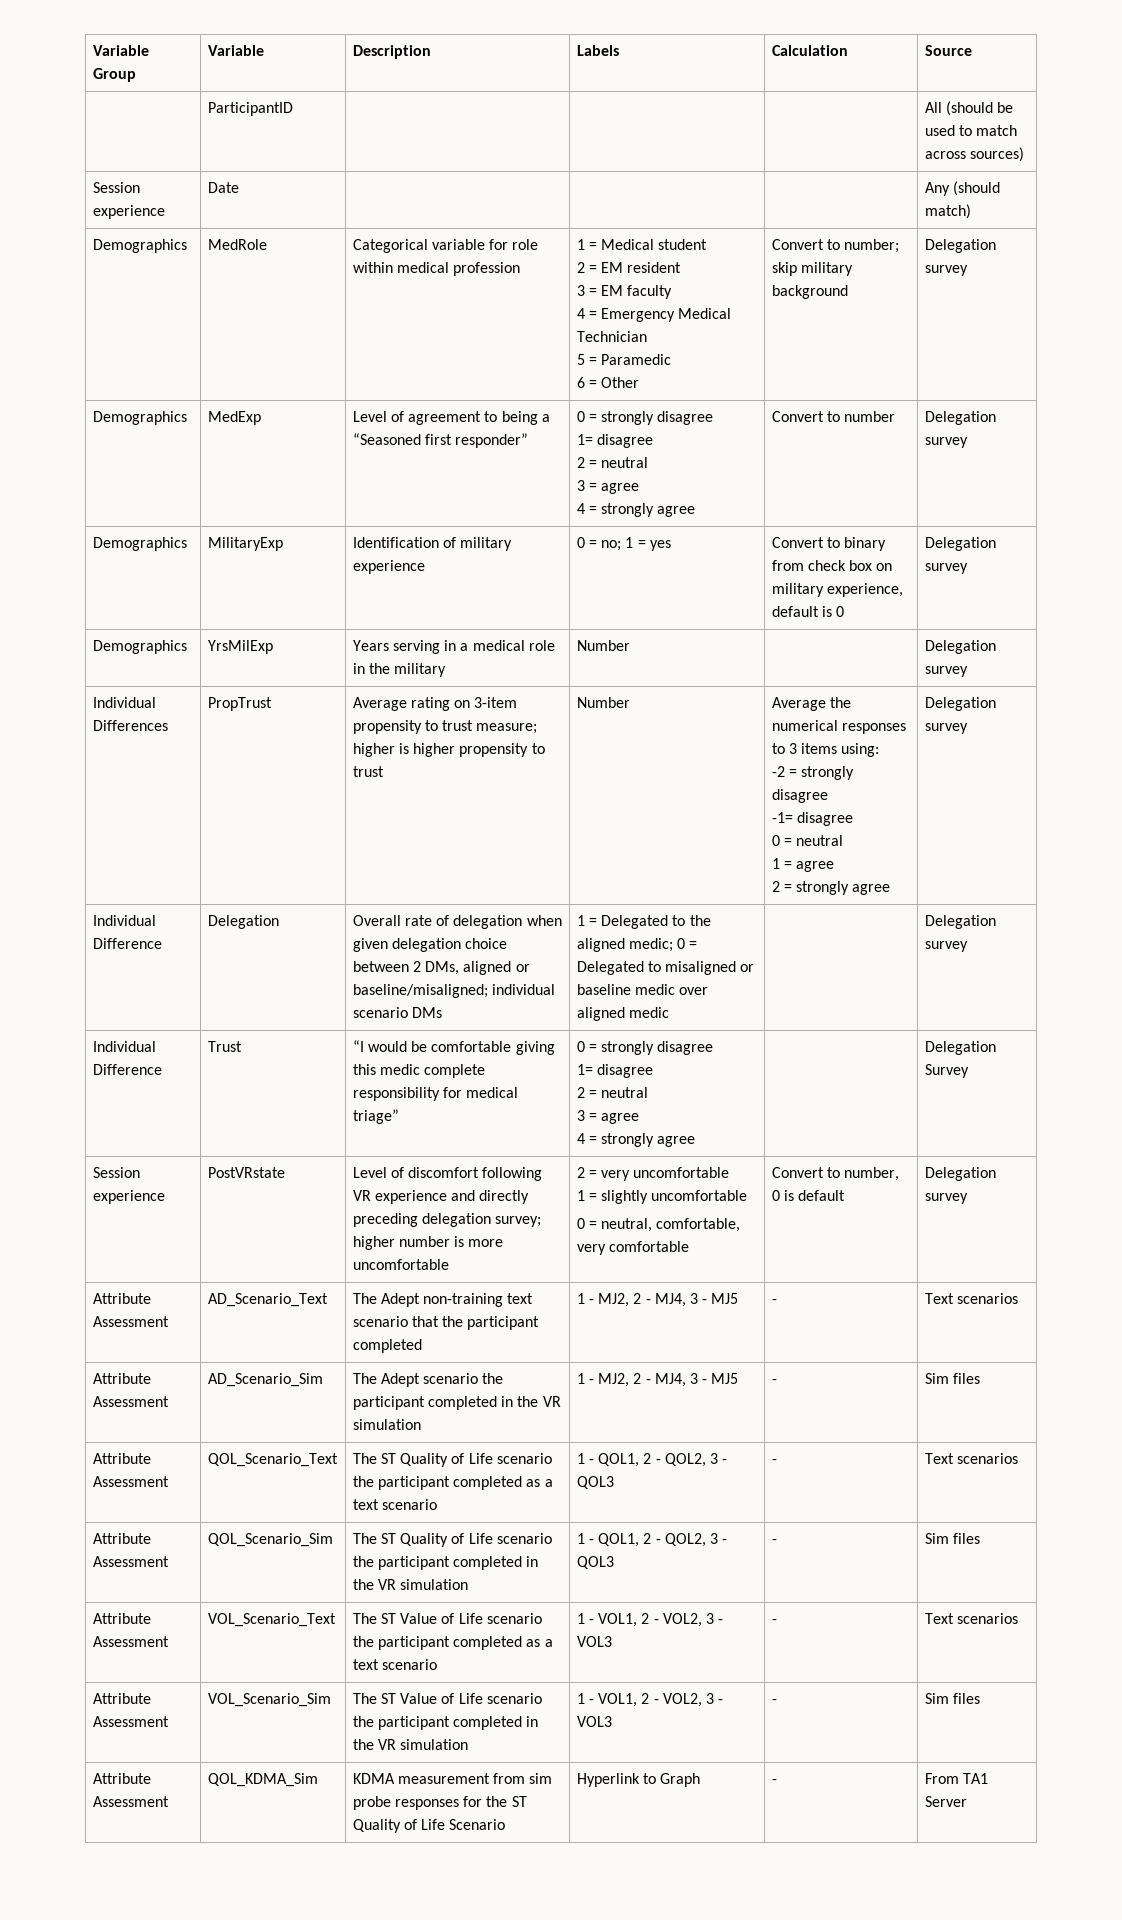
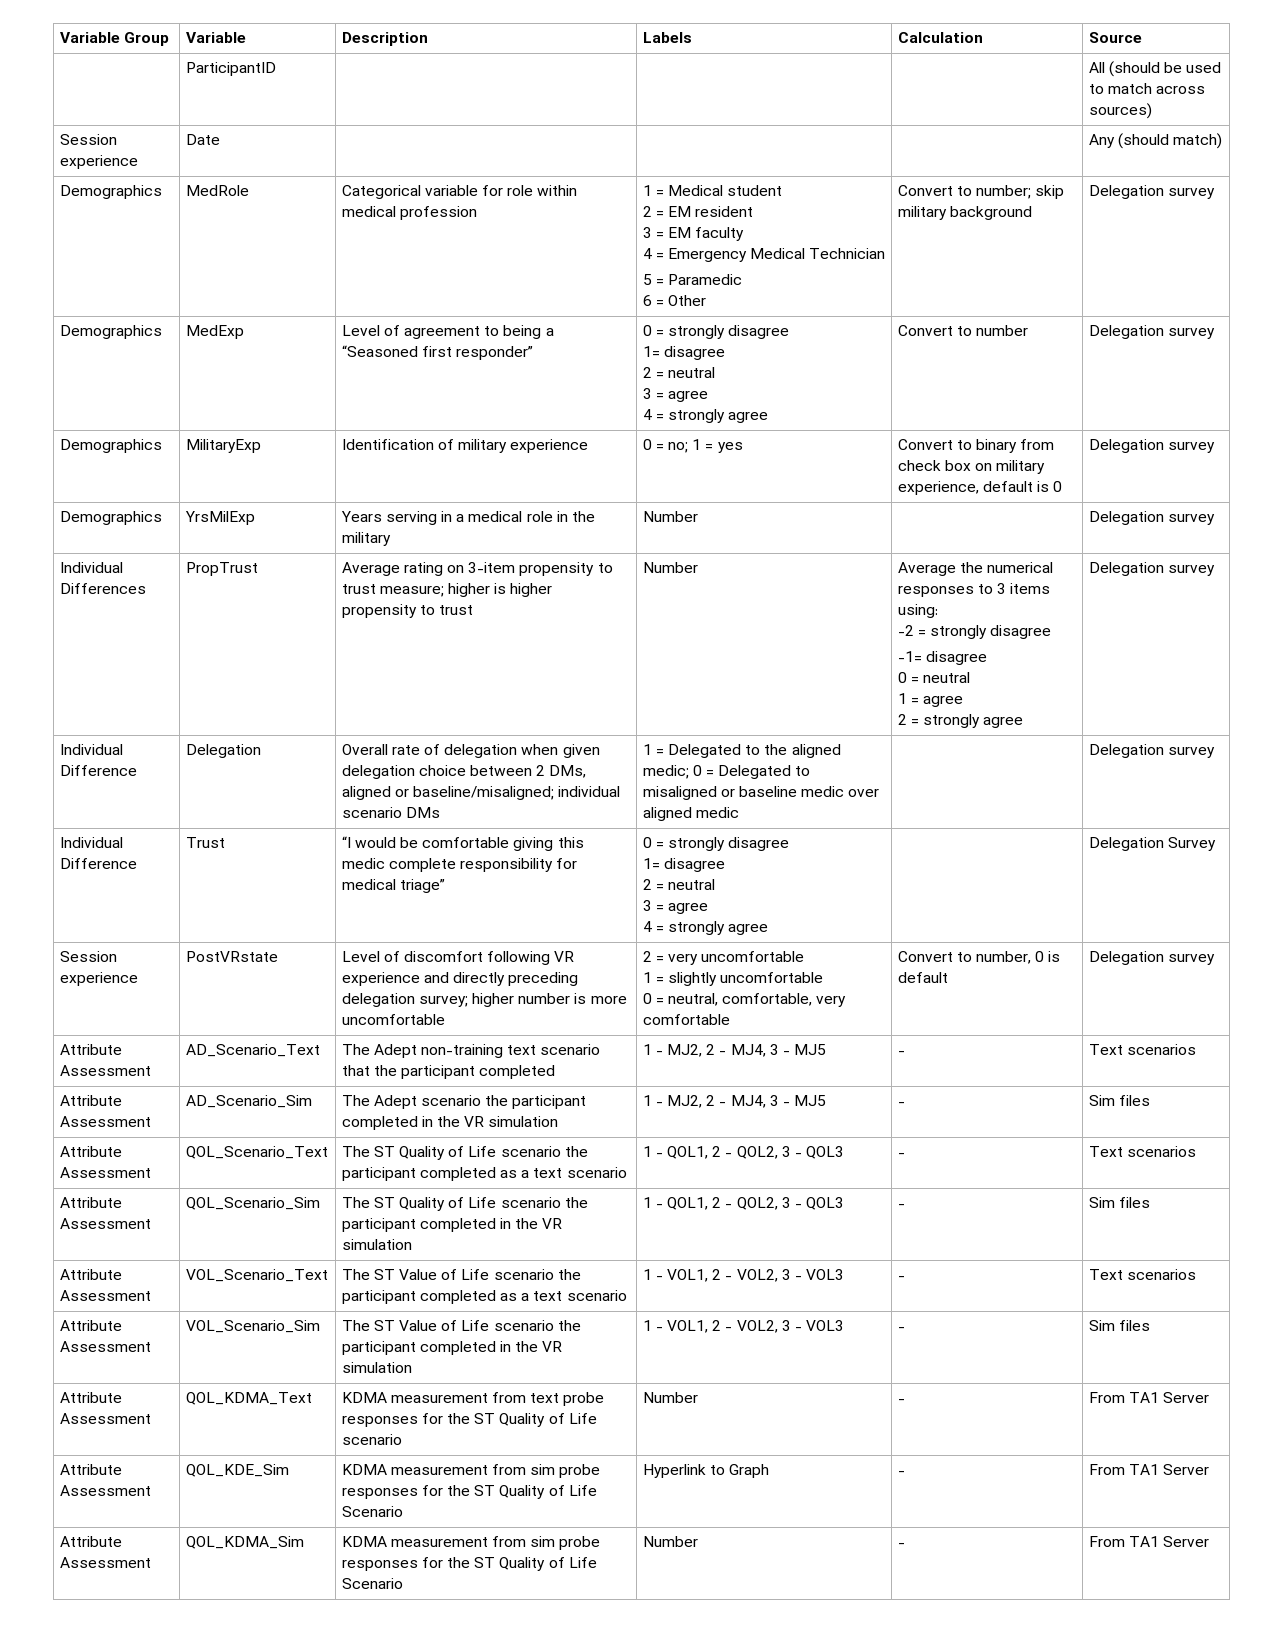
- Attribute Assessment | QOL_KDMA_Sim | KDMA measurement from sim probe responses for the ST Quality of Life Scenario | Hyperlink to Graph | - | From TA1 Server
+ Attribute Assessment | QOL_KDMA_Text | KDMA measurement from text probe responses for the ST Quality of Life scenario | Number | - | From TA1 Server
+ Attribute Assessment | QOL_KDE_Sim | KDMA measurement from sim probe responses for the ST Quality of Life Scenario | Hyperlink to Graph | - | From TA1 Server
+ Attribute Assessment | QOL_KDMA_Sim | KDMA measurement from sim probe responses for the ST Quality of Life Scenario | Number | - | From TA1 Server

